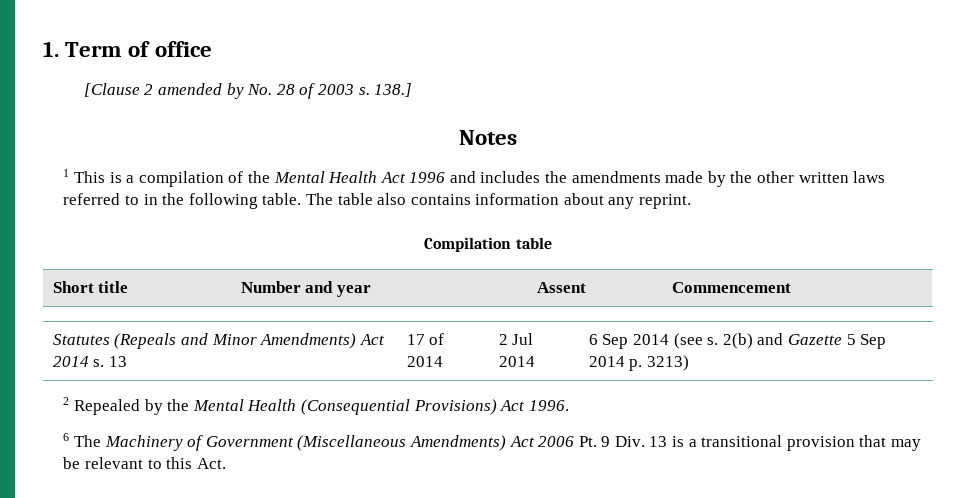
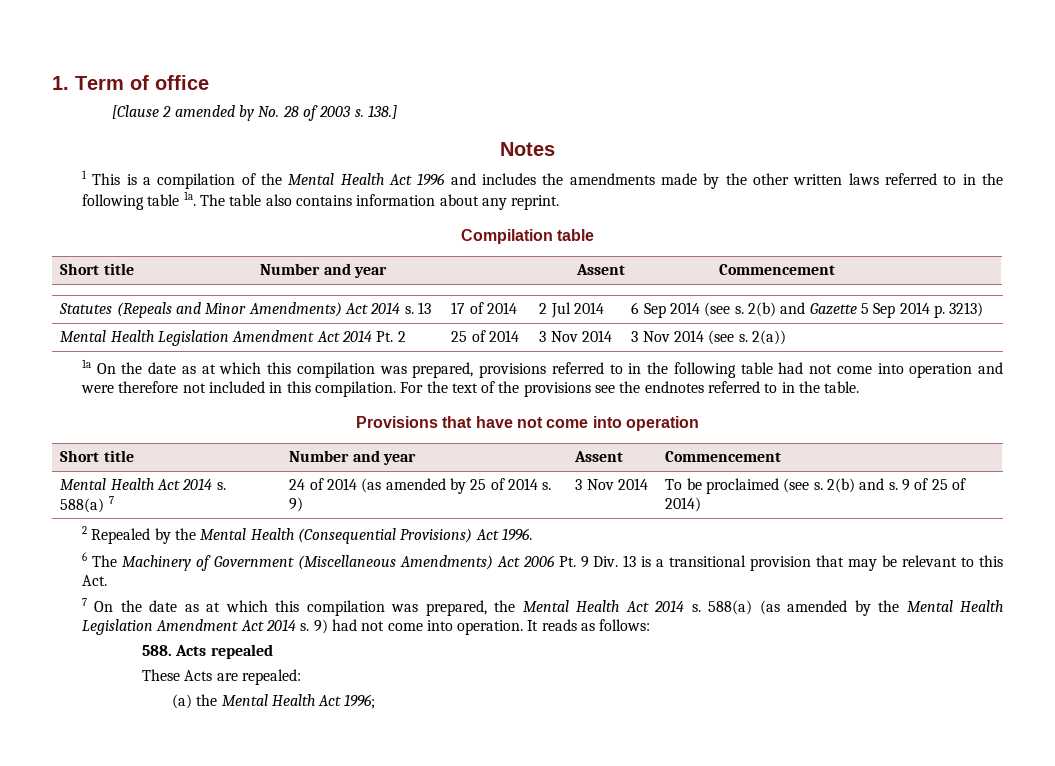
- 1 This is a compilation of the Mental Health Act 1996 and includes the amendments made by the other written laws referred to in the following table.
+ 1 This is a compilation of the Mental Health Act 1996 and includes the amendments made by the other written laws referred to in the following table 1a.
+ Mental Health Legislation Amendment Act 2014 Pt. 2 | 25 of 2014 | 3 Nov 2014 | 3 Nov 2014 (see s. 2(a))
+ 1a On the date as at which this compilation was prepared, provisions referred to in the following table had not come into operation and were therefore not included in this compilation. For the text of the provisions see the endnotes referred to in the table.
+ Provisions that have not come into operation
+ Short title | Number and year | Assent | Commencement
+ Mental Health Act 2014 s. 588(a) 7 | 24 of 2014 (as amended by 25 of 2014 s. 9) | 3 Nov 2014 | To be proclaimed (see s. 2(b) and s. 9 of 25 of 2014)
+ 7 On the date as at which this compilation was prepared, the Mental Health Act 2014 s. 588(a) (as amended by the Mental Health Legislation Amendment Act 2014 s. 9) had not come into operation. It reads as follows:
+ 588. Acts repealed
+ These Acts are repealed:
+ (a) the Mental Health Act 1996;

